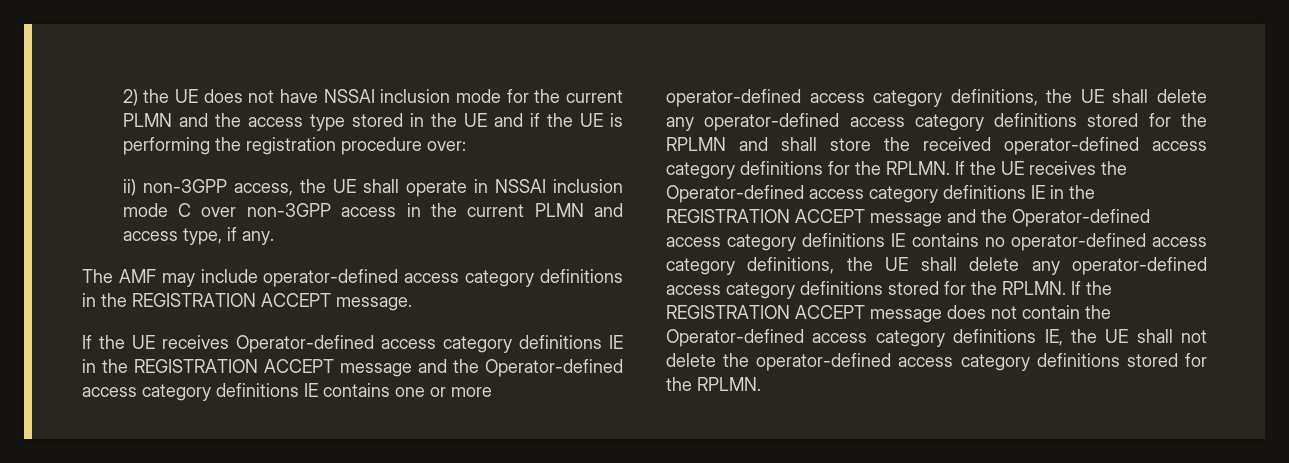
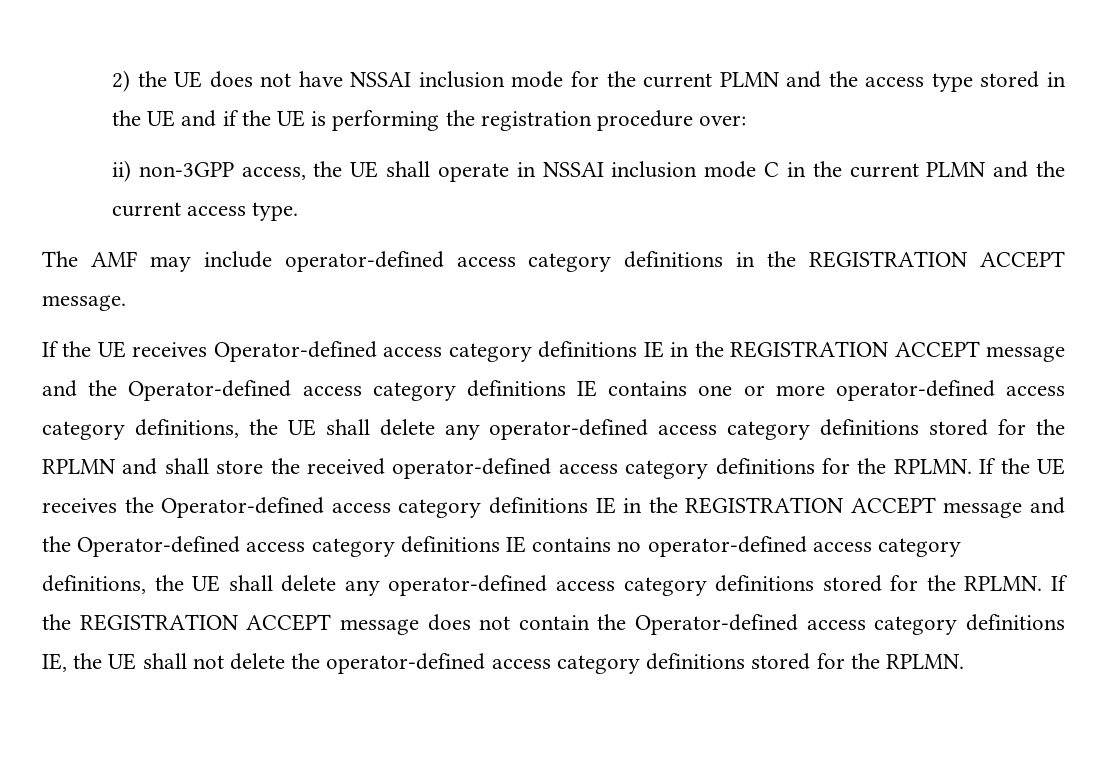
- ii) non-3GPP access, the UE shall operate in NSSAI inclusion mode C over non-3GPP access in the current PLMN and access type, if any.
+ ii) non-3GPP access, the UE shall operate in NSSAI inclusion mode C in the current PLMN and the current access type.

